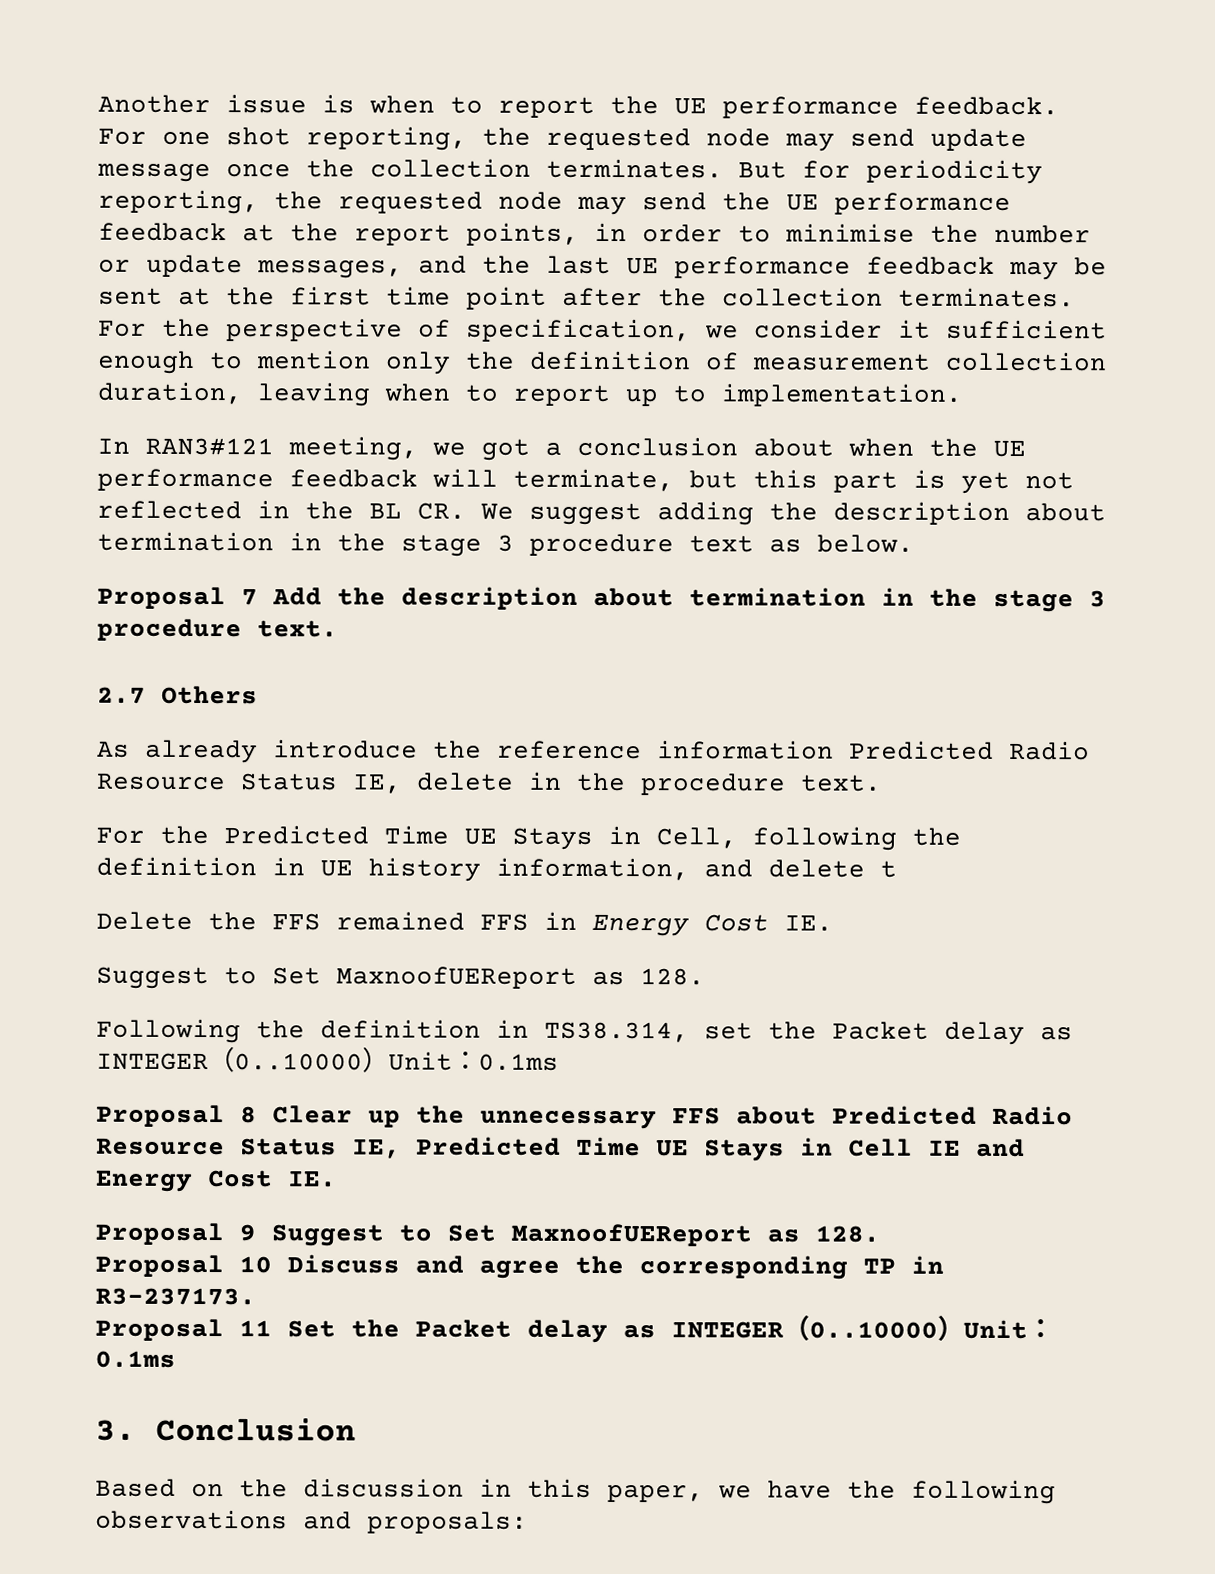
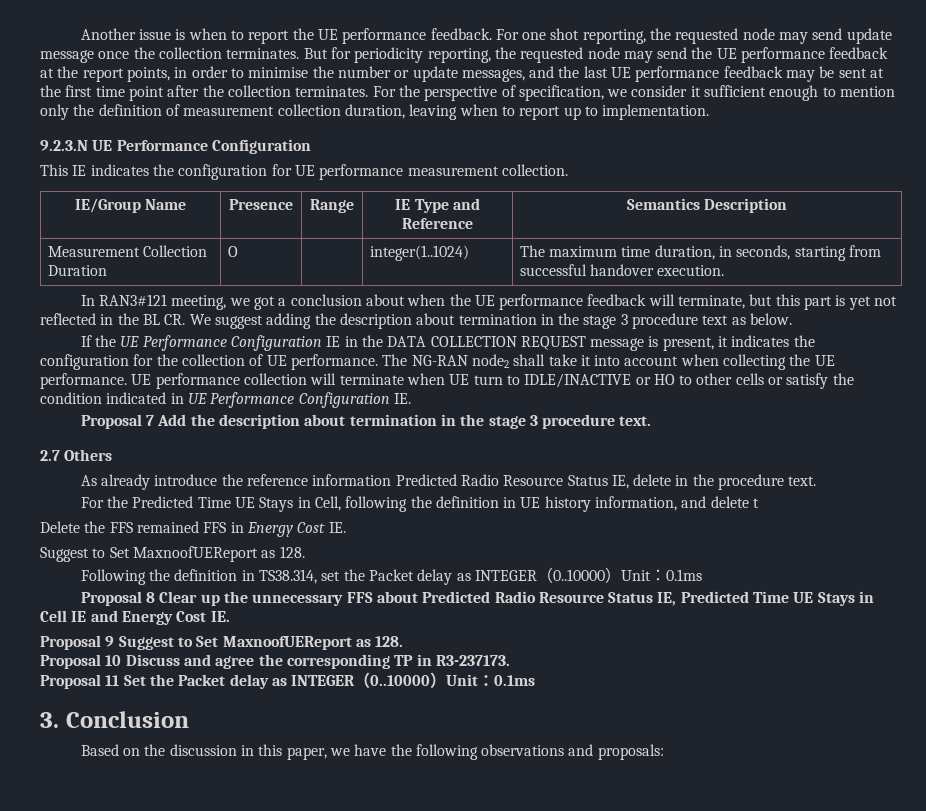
+ 9.2.3.N UE Performance Configuration
+ This IE indicates the configuration for UE performance measurement collection.
+ IE/Group Name | Presence | Range | IE Type and Reference | Semantics Description
+ Measurement Collection Duration | O | | integer(1..1024) | The maximum time duration, in seconds, starting from successful handover execution.
+ If the UE Performance Configuration IE in the DATA COLLECTION REQUEST message is present, it indicates the configuration for the collection of UE performance. The NG-RAN node2 shall take it into account when collecting the UE performance. UE performance collection will terminate when UE turn to IDLE/INACTIVE or HO to other cells or satisfy the condition indicated in UE Performance Configuration IE.

